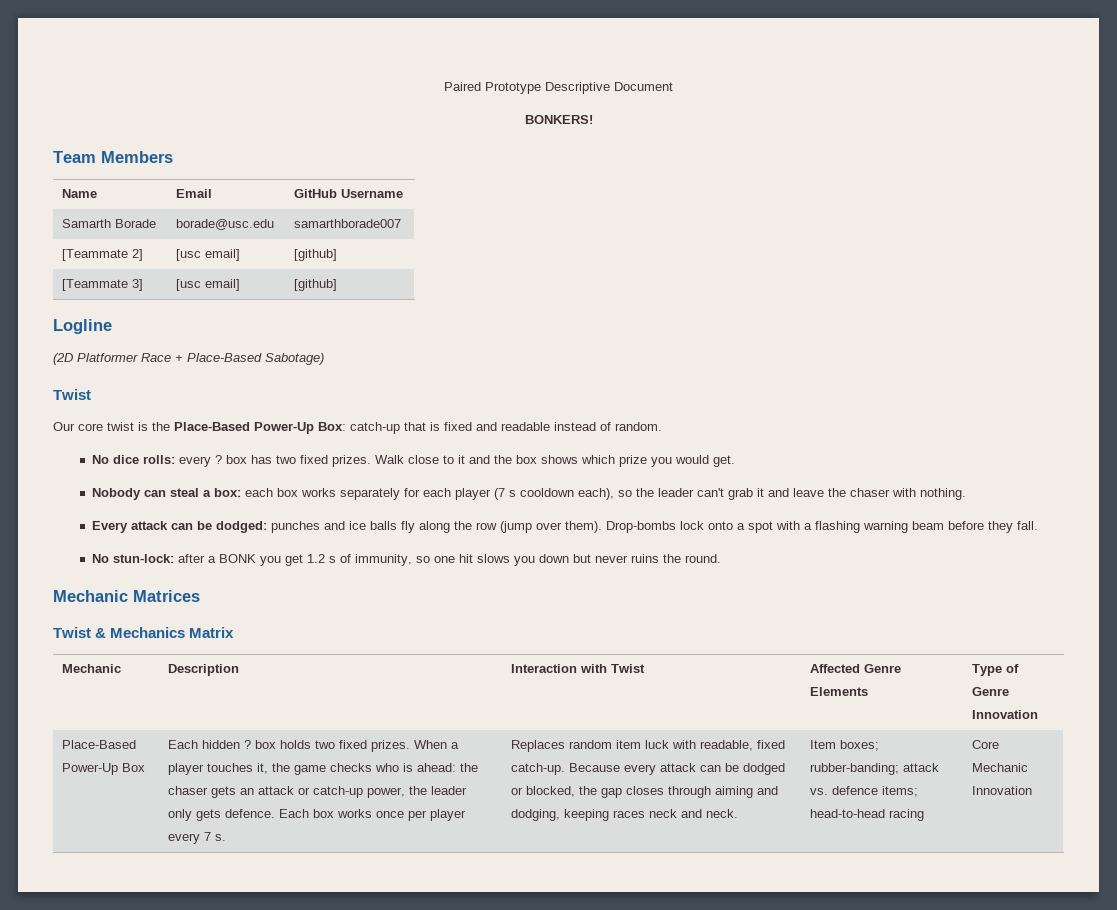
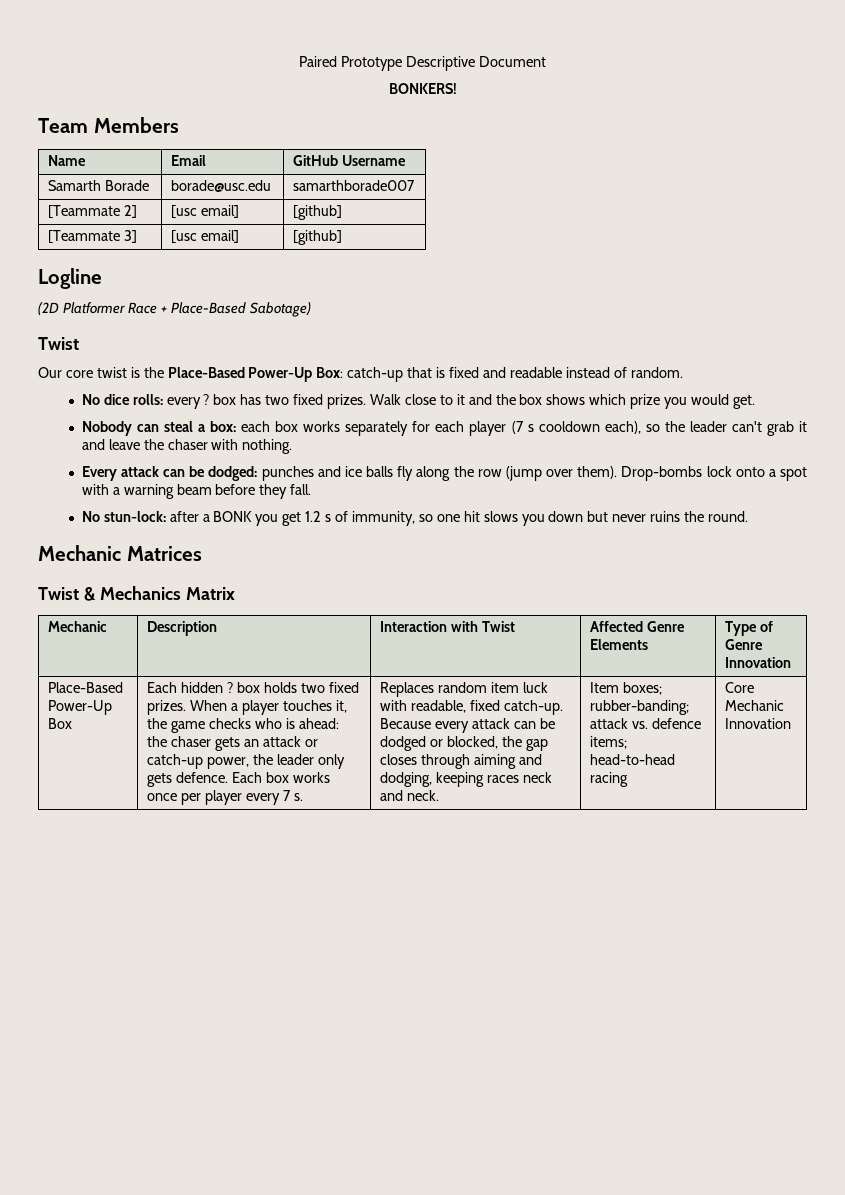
- Drop-bombs lock onto a spot with a flashing warning beam before they fall.
+ Drop-bombs lock onto a spot with a warning beam before they fall.

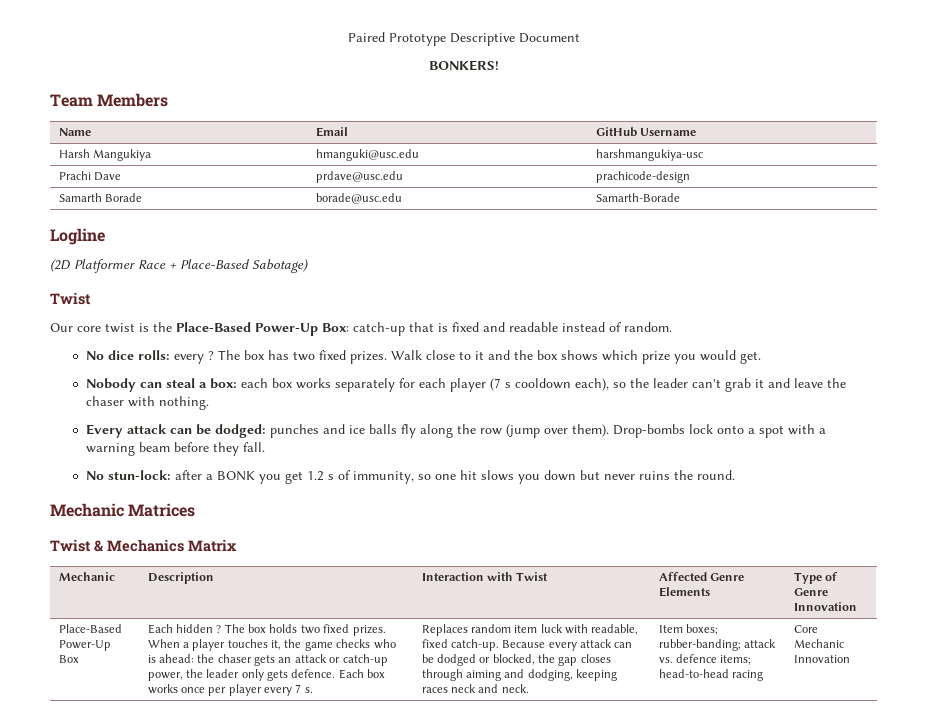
- Samarth Borade | borade@usc.edu | samarthborade007
- [Teammate 2] | [usc email] | [github]
- [Teammate 3] | [usc email] | [github]
+ Harsh Mangukiya | hmanguki@usc.edu | harshmangukiya-usc
+ Prachi Dave | prdave@usc.edu | prachicode-design
+ Samarth Borade | borade@usc.edu | Samarth-Borade
- No dice rolls: every ? box has two fixed prizes.
+ No dice rolls: every ? The box has two fixed prizes.
- Each hidden ? box holds two fixed prizes.
+ Each hidden ? The box holds two fixed prizes.

